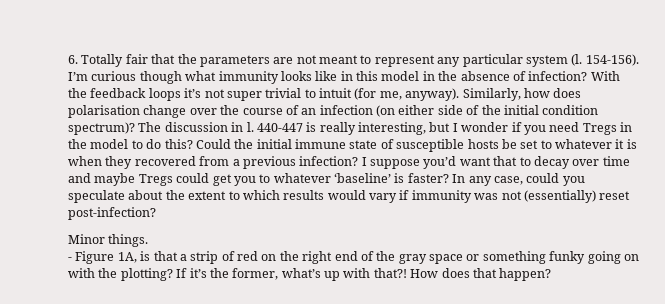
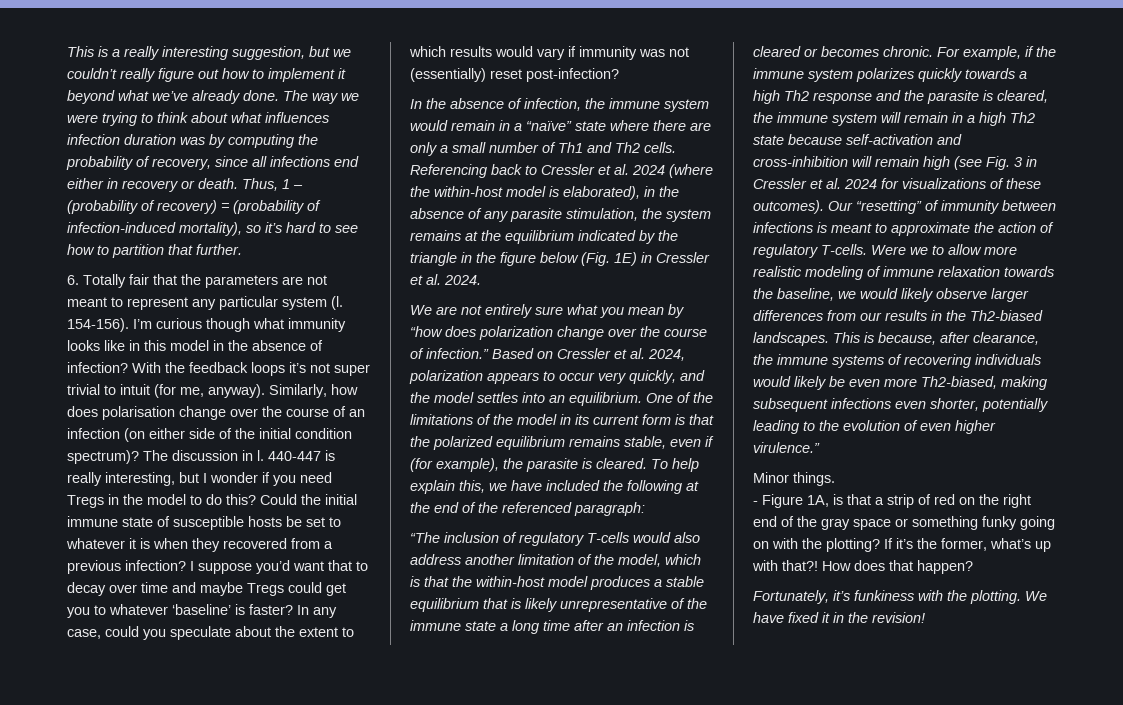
+ This is a really interesting suggestion, but we couldn’t really figure out how to implement it beyond what we’ve already done. The way we were trying to think about what influences infection duration was by computing the probability of recovery, since all infections end either in recovery or death. Thus, 1 – (probability of recovery) = (probability of infection-induced mortality), so it’s hard to see how to partition that further.
+ In the absence of infection, the immune system would remain in a “naïve” state where there are only a small number of Th1 and Th2 cells. Referencing back to Cressler et al. 2024 (where the within-host model is elaborated), in the absence of any parasite stimulation, the system remains at the equilibrium indicated by the triangle in the figure below (Fig. 1E) in Cressler et al. 2024.
+ We are not entirely sure what you mean by “how does polarization change over the course of infection.” Based on Cressler et al. 2024, polarization appears to occur very quickly, and the model settles into an equilibrium. One of the limitations of the model in its current form is that the polarized equilibrium remains stable, even if (for example), the parasite is cleared. To help explain this, we have included the following at the end of the referenced paragraph:
+ “The inclusion of regulatory T-cells would also address another limitation of the model, which is that the within-host model produces a stable equilibrium that is likely unrepresentative of the immune state a long time after an infection is cleared or becomes chronic. For example, if the immune system polarizes quickly towards a high Th2 response and the parasite is cleared, the immune system will remain in a high Th2 state because self-activation and cross-inhibition will remain high (see Fig. 3 in Cressler et al. 2024 for visualizations of these outcomes). Our “resetting” of immunity between infections is meant to approximate the action of regulatory T-cells. Were we to allow more realistic modeling of immune relaxation towards the baseline, we would likely observe larger differences from our results in the Th2-biased landscapes. This is because, after clearance, the immune systems of recovering individuals would likely be even more Th2-biased, making subsequent infections even shorter, potentially leading to the evolution of even higher virulence.”
+ Fortunately, it’s funkiness with the plotting. We have fixed it in the revision!

